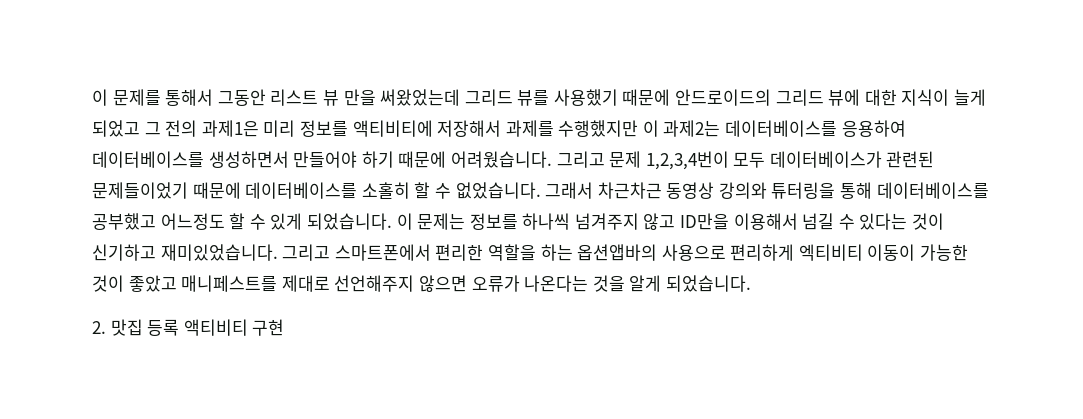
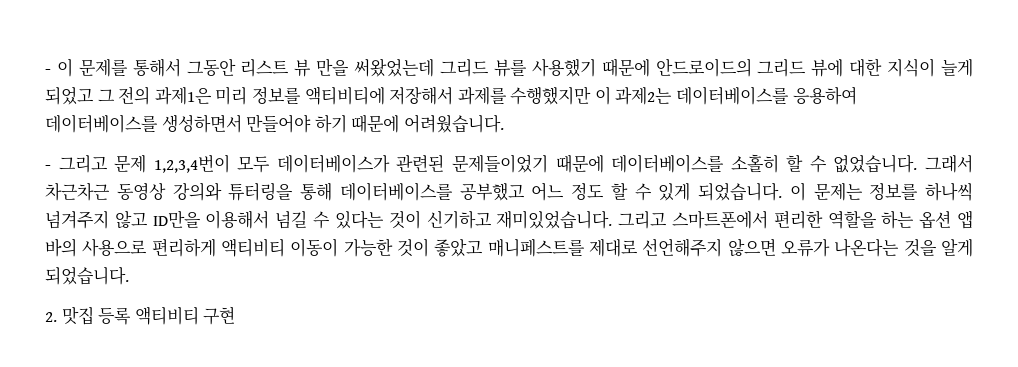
- 이 문제를 통해서 그동안 리스트 뷰 만을 써왔었는데 그리드 뷰를 사용했기 때문에 안드로이드의 그리드 뷰에 대한 지식이 늘게 되었고 그 전의 과제1은 미리 정보를 액티비티에 저장해서 과제를 수행했지만 이 과제2는 데이터베이스를 응용하여 데이터베이스를 생성하면서 만들어야 하기 때문에 어려웠습니다. 그리고 문제 1,2,3,4번이 모두 데이터베이스가 관련된 문제들이었기 때문에 데이터베이스를 소홀히 할 수 없었습니다.
+ - 이 문제를 통해서 그동안 리스트 뷰 만을 써왔었는데 그리드 뷰를 사용했기 때문에 안드로이드의 그리드 뷰에 대한 지식이 늘게 되었고 그 전의 과제1은 미리 정보를 액티비티에 저장해서 과제를 수행했지만 이 과제2는 데이터베이스를 응용하여 데이터베이스를 생성하면서 만들어야 하기 때문에 어려웠습니다.
+ - 그리고 문제 1,2,3,4번이 모두 데이터베이스가 관련된 문제들이었기 때문에 데이터베이스를 소홀히 할 수 없었습니다.
- 그래서 차근차근 동영상 강의와 튜터링을 통해 데이터베이스를 공부했고 어느정도 할 수 있게 되었습니다.
+ 그래서 차근차근 동영상 강의와 튜터링을 통해 데이터베이스를 공부했고 어느 정도 할 수 있게 되었습니다.
- 그리고 스마트폰에서 편리한 역할을 하는 옵션앱바의 사용으로 편리하게 엑티비티 이동이 가능한 것이 좋았고 매니페스트를 제대로 선언해주지 않으면 오류가 나온다는 것을 알게 되었습니다.
+ 그리고 스마트폰에서 편리한 역할을 하는 옵션 앱 바의 사용으로 편리하게 액티비티 이동이 가능한 것이 좋았고 매니페스트를 제대로 선언해주지 않으면 오류가 나온다는 것을 알게 되었습니다.

